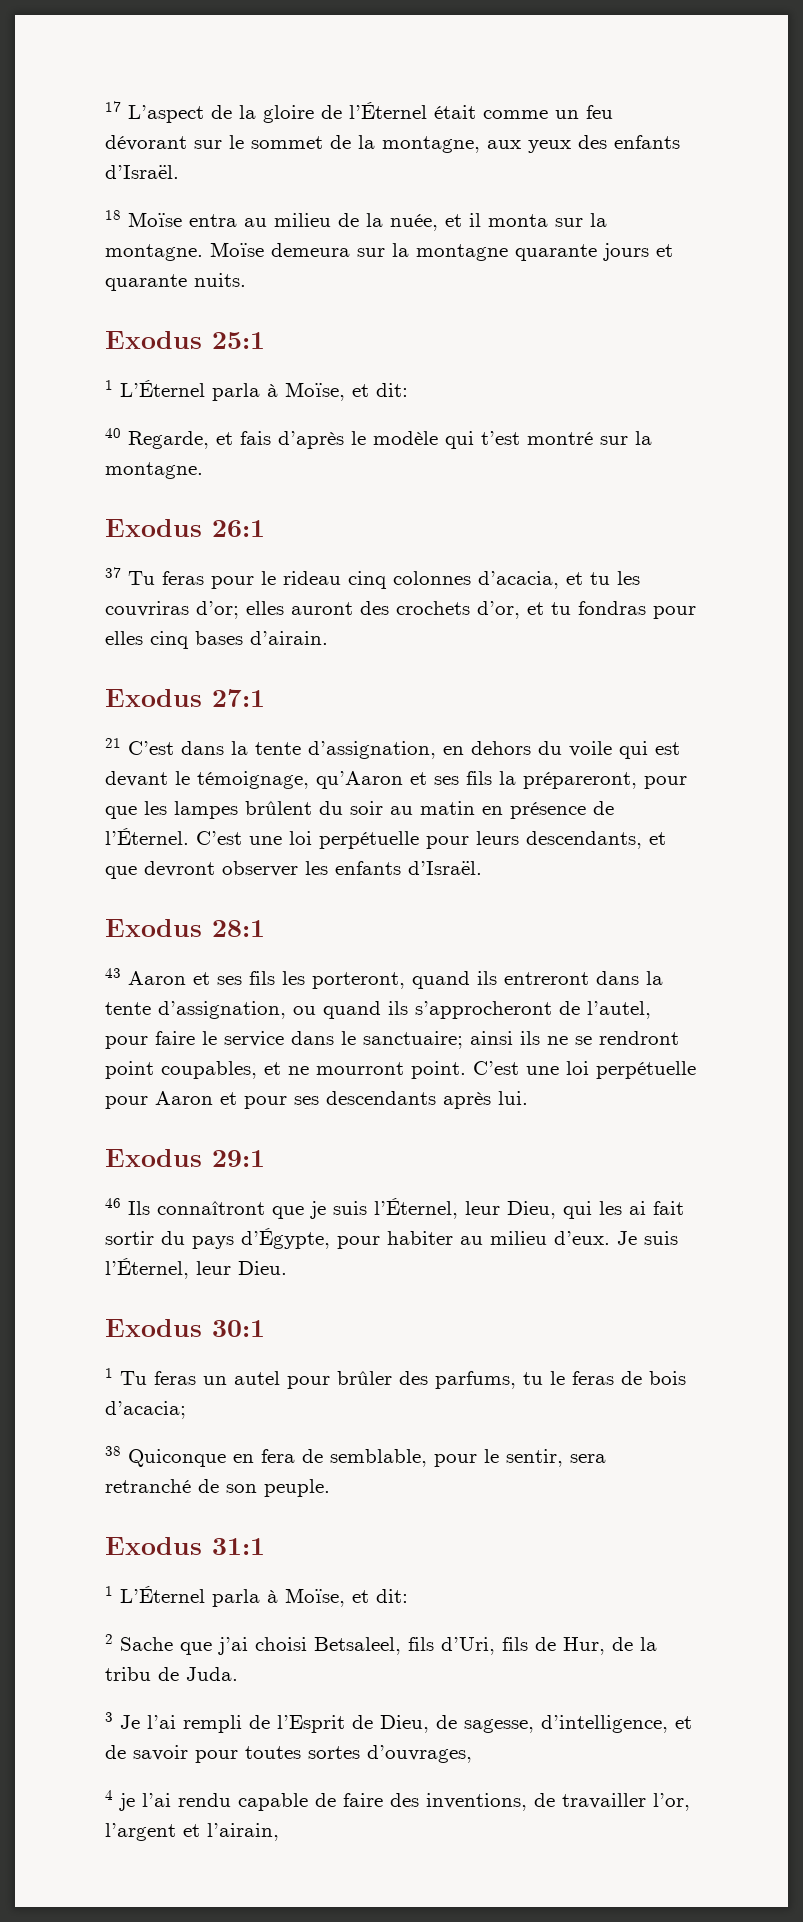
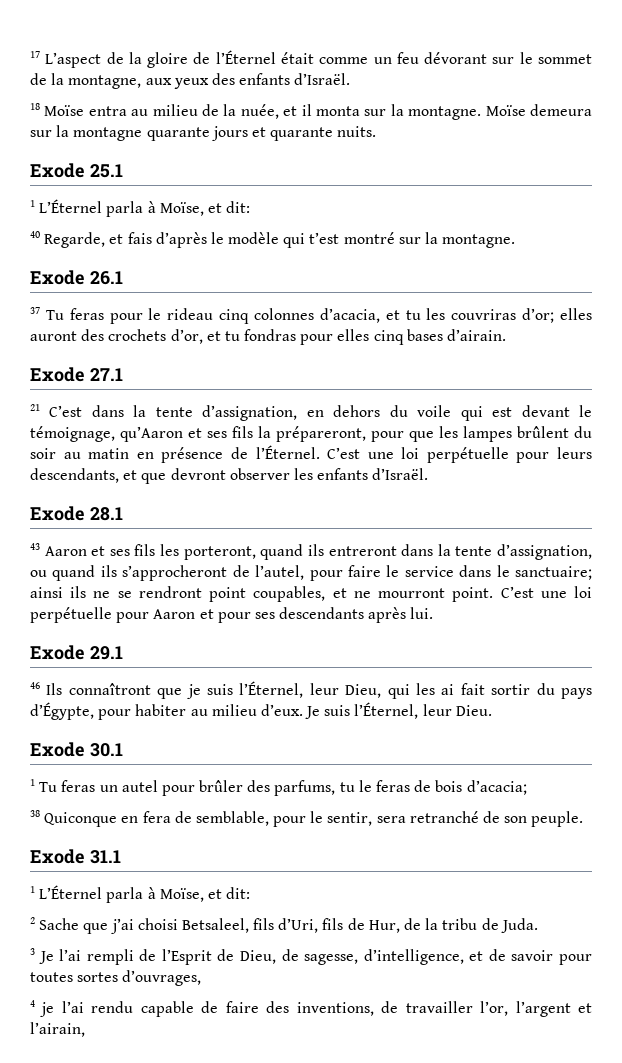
- Exodus 25:1
+ Exode 25.1
- Exodus 26:1
+ Exode 26.1
- Exodus 27:1
+ Exode 27.1
- Exodus 28:1
+ Exode 28.1
- Exodus 29:1
+ Exode 29.1
- Exodus 30:1
+ Exode 30.1
- Exodus 31:1
+ Exode 31.1

